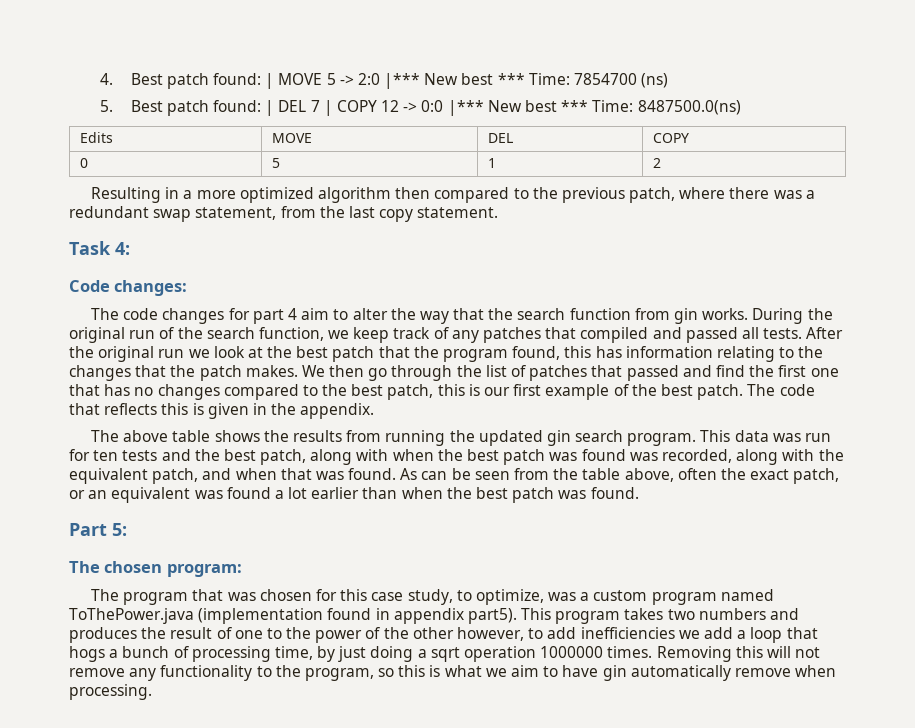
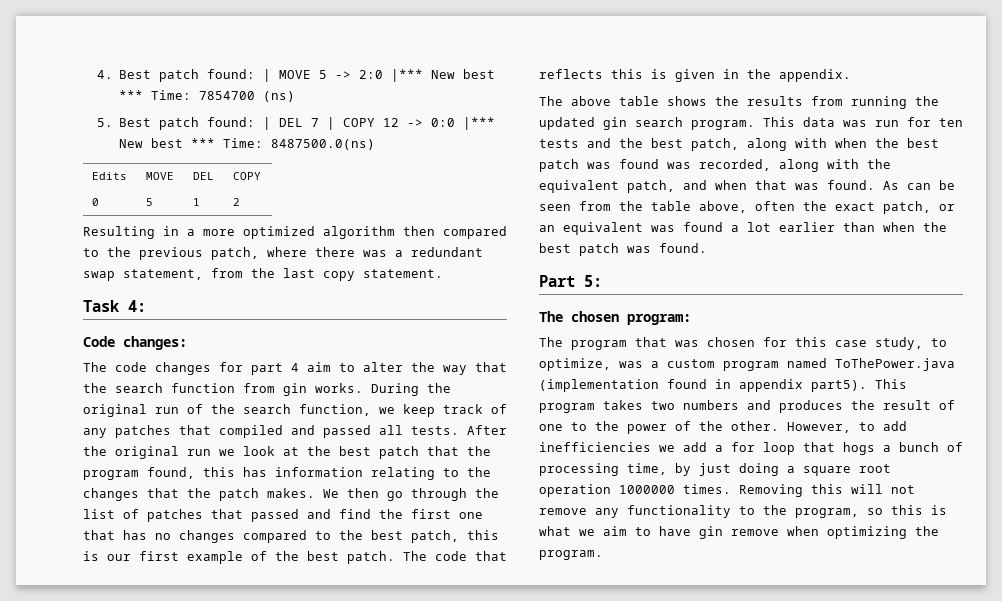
- This program takes two numbers and produces the result of one to the power of the other however, to add inefficiencies we add a loop that hogs a bunch of processing time, by just doing a sqrt operation 1000000 times.
+ This program takes two numbers and produces the result of one to the power of the other. However, to add inefficiencies we add a for loop that hogs a bunch of processing time, by just doing a square root operation 1000000 times.
- Removing this will not remove any functionality to the program, so this is what we aim to have gin automatically remove when processing.
+ Removing this will not remove any functionality to the program, so this is what we aim to have gin remove when optimizing the program.

